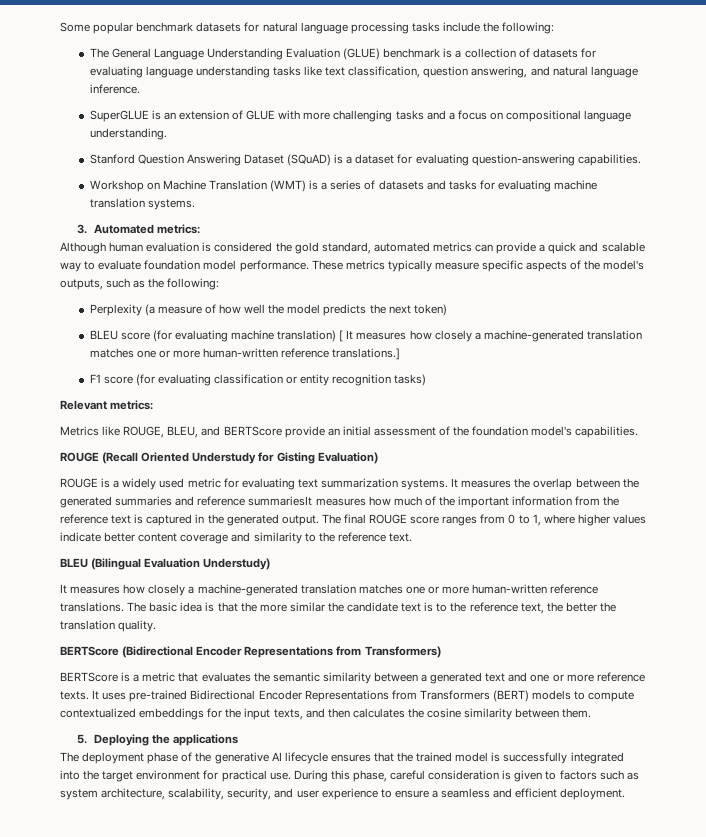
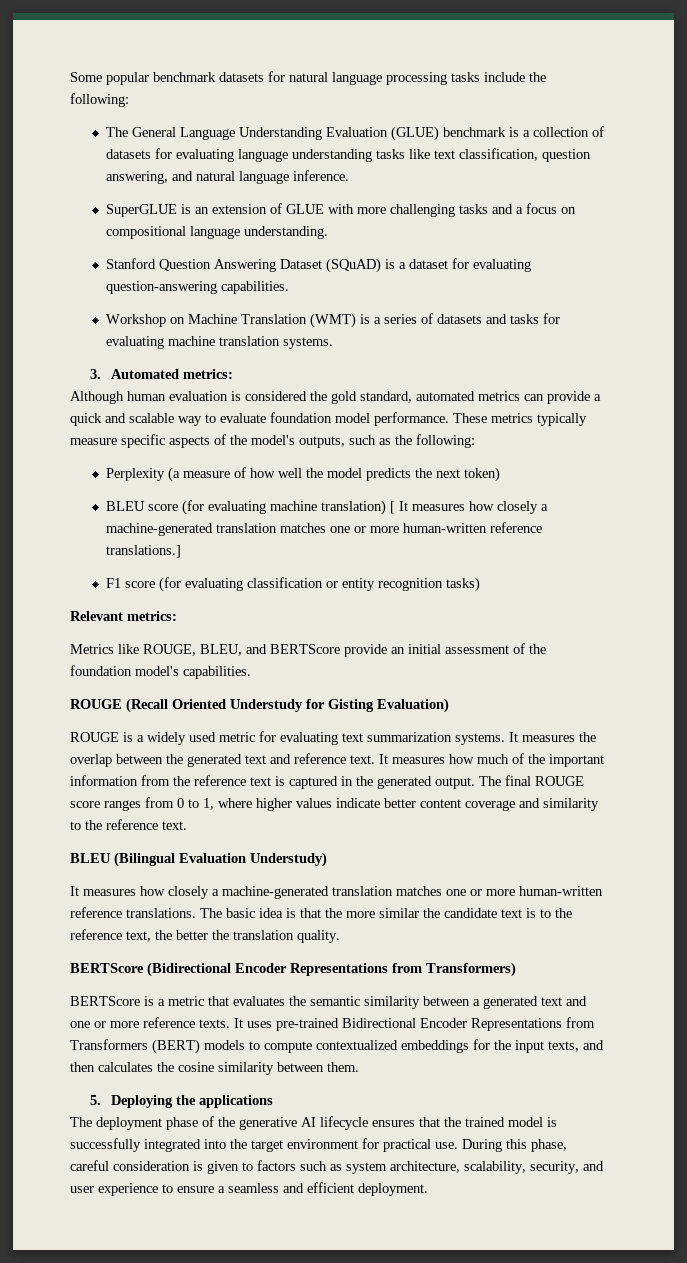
- It measures the overlap between the generated summaries and reference summariesIt measures how much of the important information from the reference text is captured in the generated output.
+ It measures the overlap between the generated text and reference text. It measures how much of the important information from the reference text is captured in the generated output.

